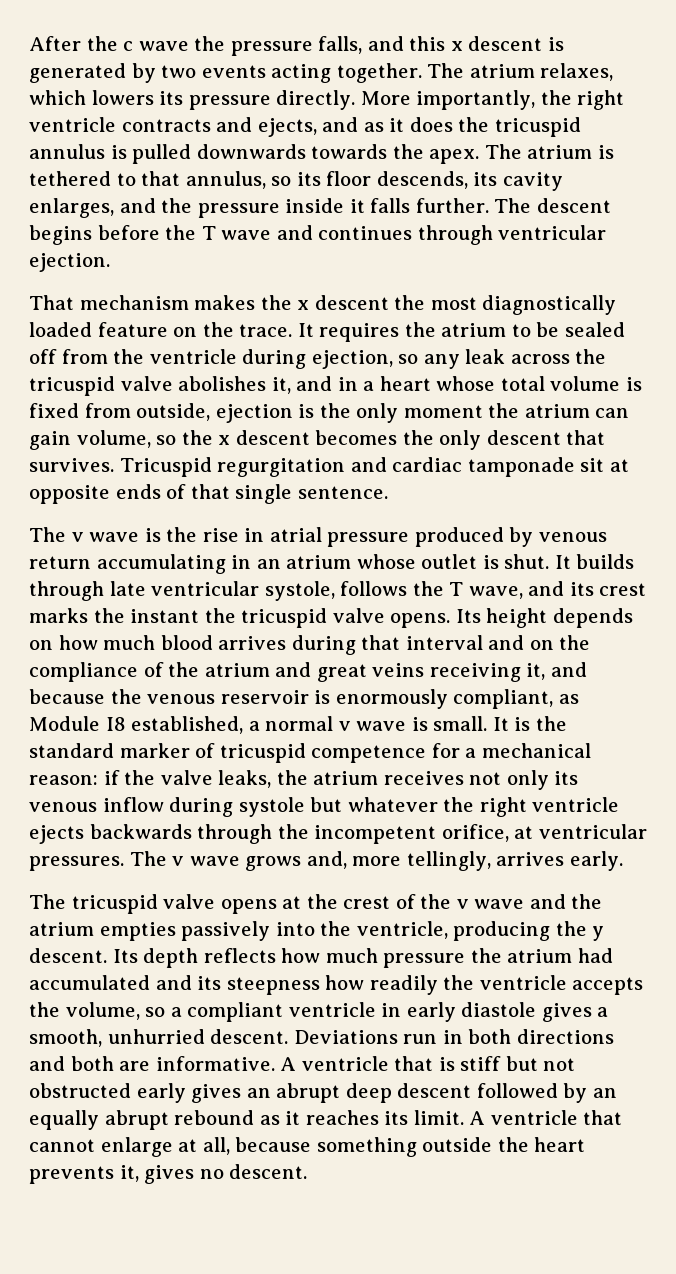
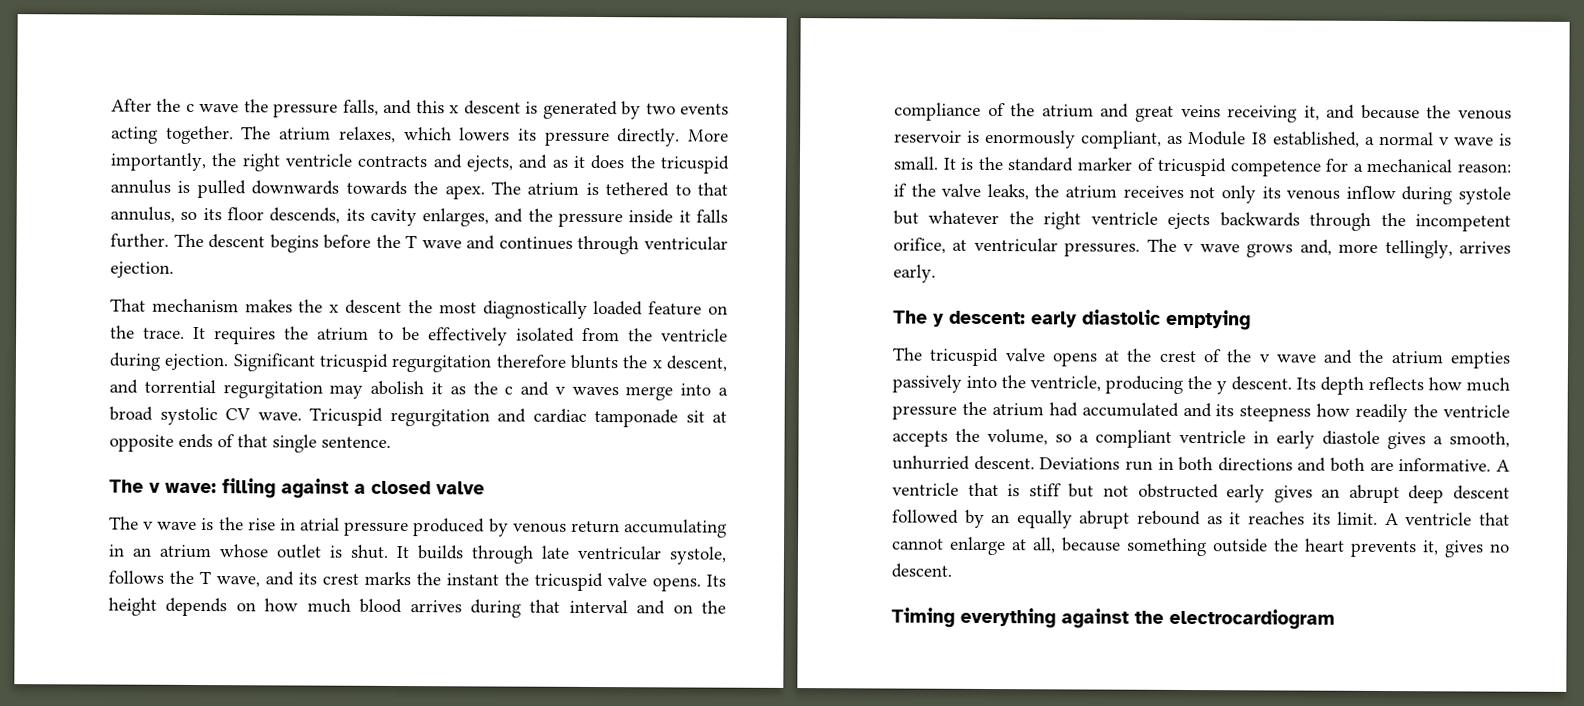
- It requires the atrium to be sealed off from the ventricle during ejection, so any leak across the tricuspid valve abolishes it, and in a heart whose total volume is fixed from outside, ejection is the only moment the atrium can gain volume, so the x descent becomes the only descent that survives.
+ It requires the atrium to be effectively isolated from the ventricle during ejection. Significant tricuspid regurgitation therefore blunts the x descent, and torrential regurgitation may abolish it as the c and v waves merge into a broad systolic CV wave.
+ The v wave: filling against a closed valve
+ The y descent: early diastolic emptying
+ Timing everything against the electrocardiogram

